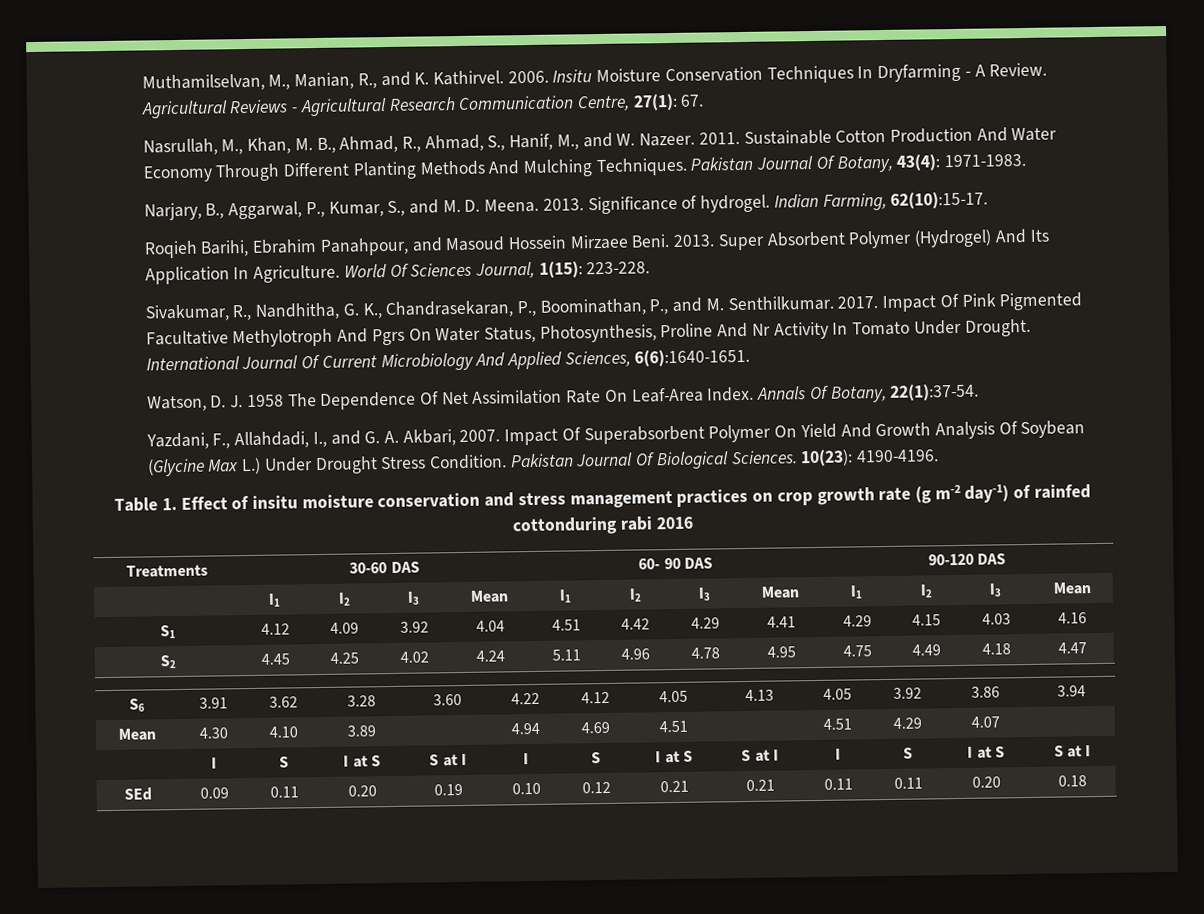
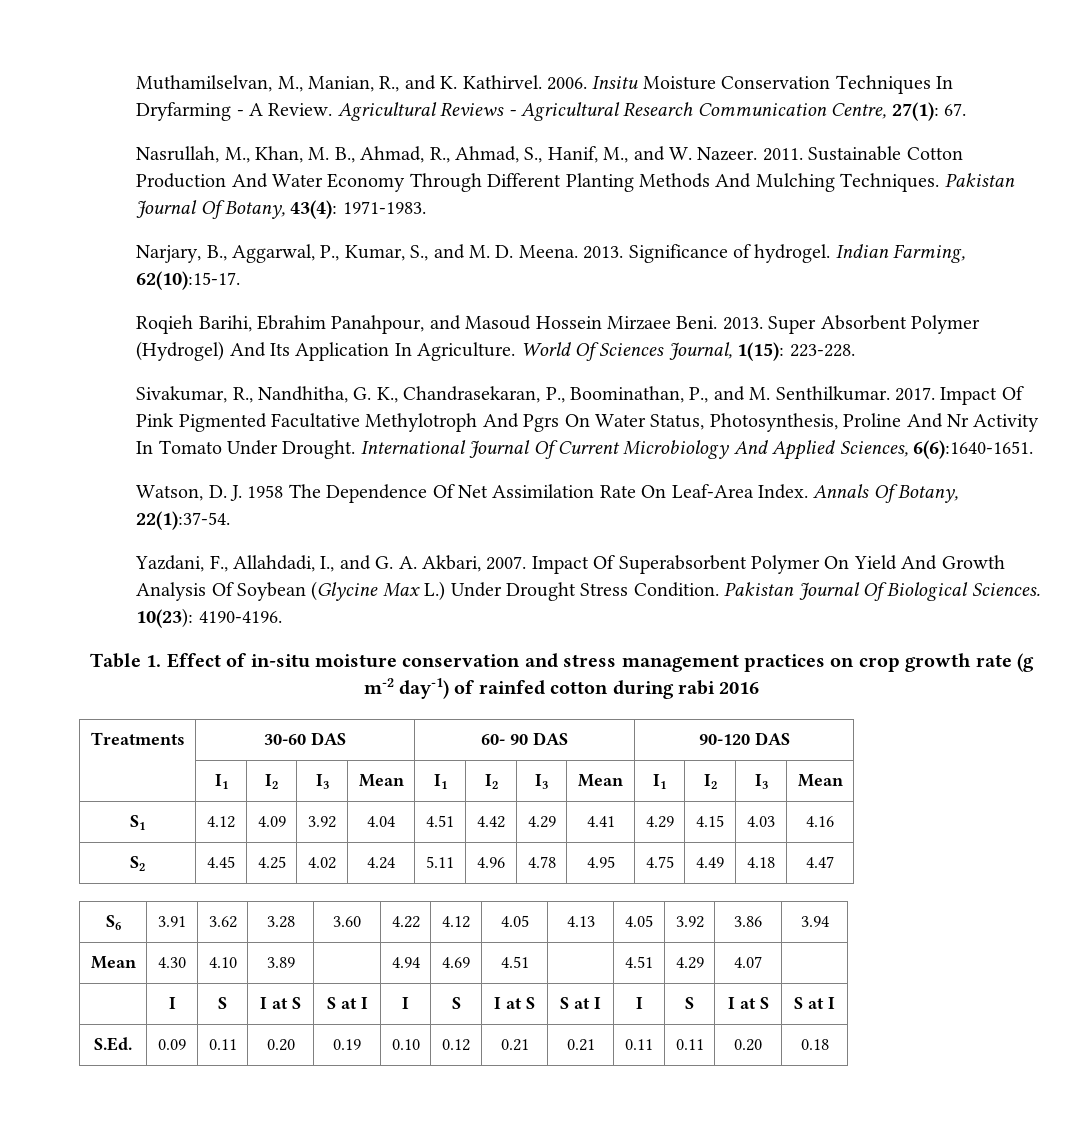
- Table 1. Effect of insitu moisture conservation and stress management practices on crop growth rate (g m-2 day-1) of rainfed cottonduring rabi 2016
+ Table 1. Effect of in-situ moisture conservation and stress management practices on crop growth rate (g m-2 day-1) of rainfed cotton during rabi 2016
- SEd | 0.09 | 0.11 | 0.20 | 0.19 | 0.10 | 0.12 | 0.21 | 0.21 | 0.11 | 0.11 | 0.20 | 0.18
+ S.Ed. | 0.09 | 0.11 | 0.20 | 0.19 | 0.10 | 0.12 | 0.21 | 0.21 | 0.11 | 0.11 | 0.20 | 0.18

